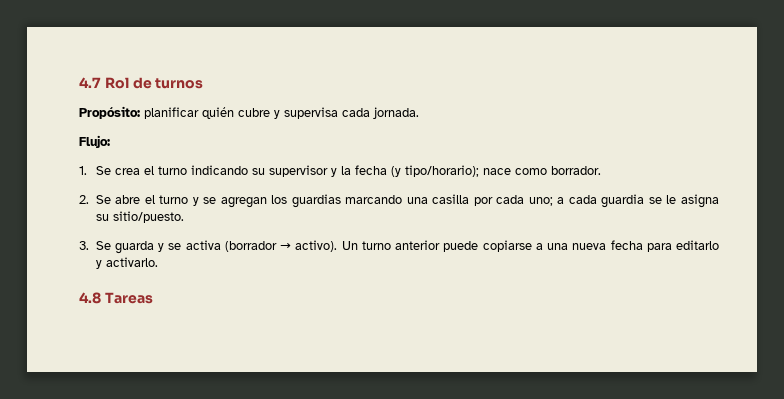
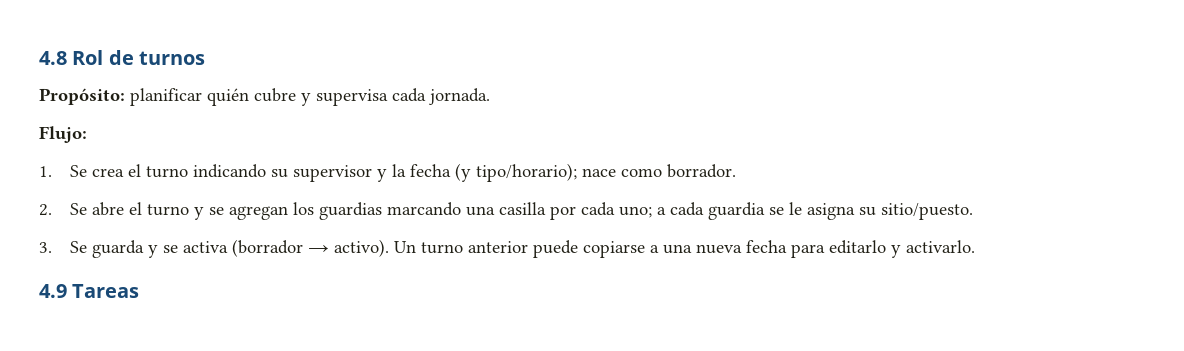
- 4.7 Rol de turnos
+ 4.8 Rol de turnos
- 4.8 Tareas
+ 4.9 Tareas

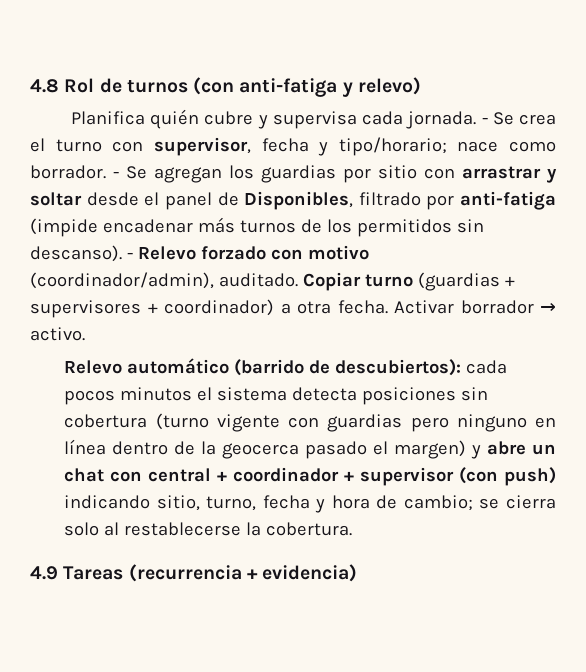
- 4.8 Rol de turnos
- Propósito: planificar quién cubre y supervisa cada jornada.
- Flujo:
- 1. Se crea el turno indicando su supervisor y la fecha (y tipo/horario); nace como borrador.
- 2. Se abre el turno y se agregan los guardias marcando una casilla por cada uno; a cada guardia se le asigna su sitio/puesto.
- 3. Se guarda y se activa (borrador → activo). Un turno anterior puede copiarse a una nueva fecha para editarlo y activarlo.
+ 4.8 Rol de turnos (con anti-fatiga y relevo)
+ Planifica quién cubre y supervisa cada jornada. - Se crea el turno con supervisor, fecha y tipo/horario; nace como borrador. - Se agregan los guardias por sitio con arrastrar y soltar desde el panel de Disponibles, filtrado por anti-fatiga (impide encadenar más turnos de los permitidos sin descanso). - Relevo forzado con motivo (coordinador/admin), auditado. Copiar turno (guardias + supervisores + coordinador) a otra fecha. Activar borrador → activo.
+ Relevo automático (barrido de descubiertos): cada pocos minutos el sistema detecta posiciones sin cobertura (turno vigente con guardias pero ninguno en línea dentro de la geocerca pasado el margen) y abre un chat con central + coordinador + supervisor (con push) indicando sitio, turno, fecha y hora de cambio; se cierra solo al restablecerse la cobertura.
- 4.9 Tareas
+ 4.9 Tareas (recurrencia + evidencia)

